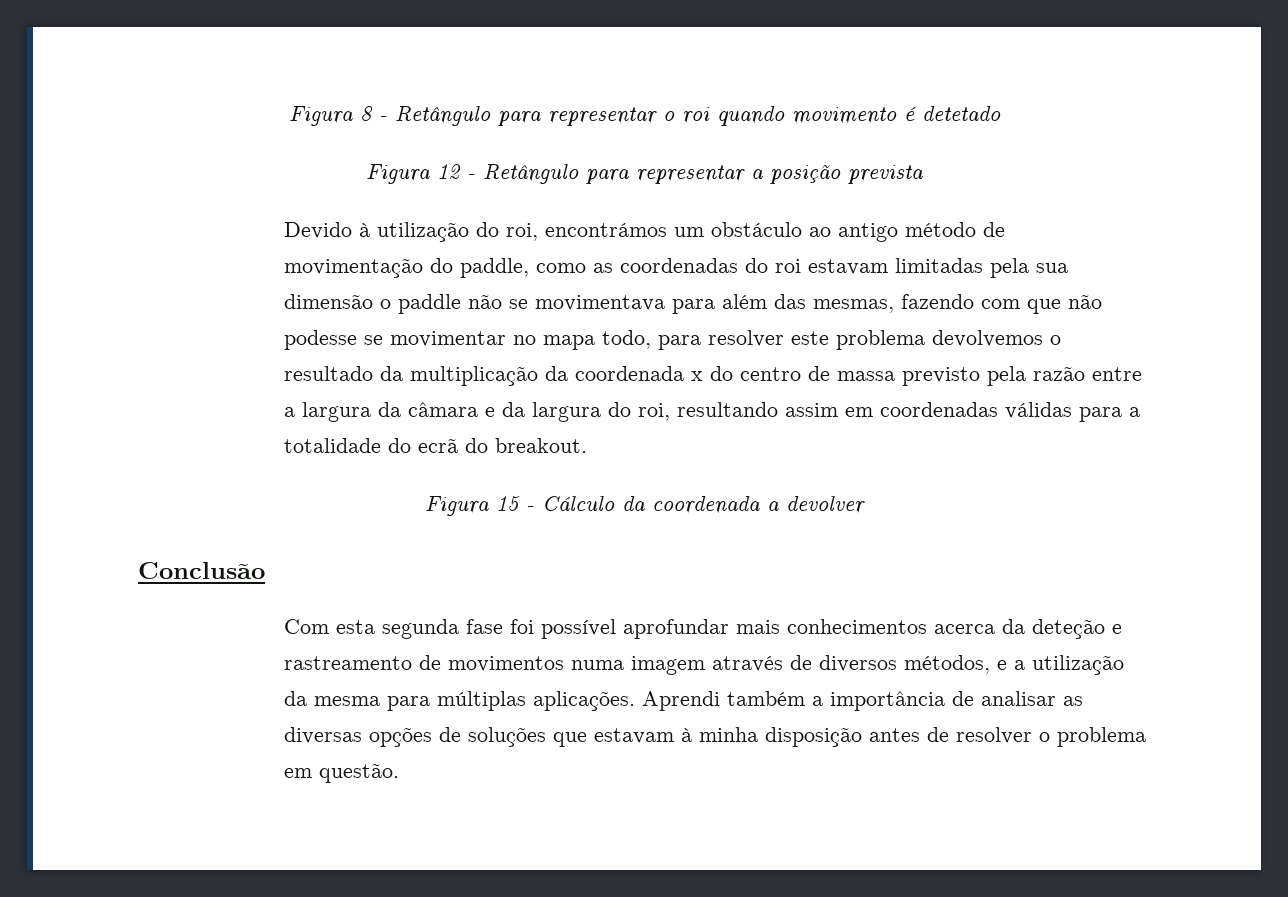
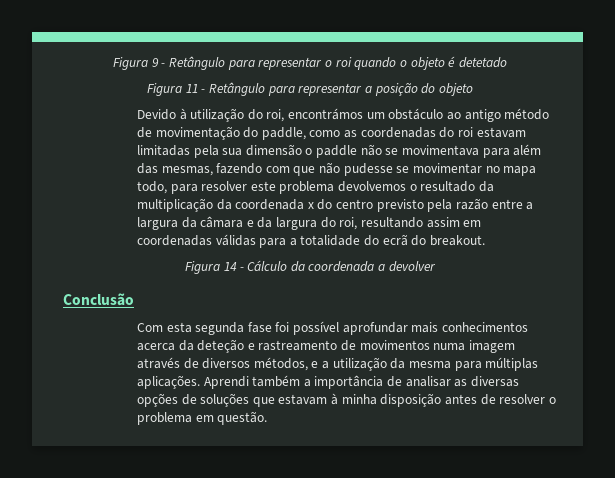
- Figura 8 - Retângulo para representar o roi quando movimento é detetado
+ Figura 9 - Retângulo para representar o roi quando o objeto é detetado
- Figura 12 - Retângulo para representar a posição prevista
+ Figura 11 - Retângulo para representar a posição do objeto
- Devido à utilização do roi, encontrámos um obstáculo ao antigo método de movimentação do paddle, como as coordenadas do roi estavam limitadas pela sua dimensão o paddle não se movimentava para além das mesmas, fazendo com que não podesse se movimentar no mapa todo, para resolver este problema devolvemos o resultado da multiplicação da coordenada x do centro de massa previsto pela razão entre a largura da câmara e da largura do roi, resultando assim em coordenadas válidas para a totalidade do ecrã do breakout.
+ Devido à utilização do roi, encontrámos um obstáculo ao antigo método de movimentação do paddle, como as coordenadas do roi estavam limitadas pela sua dimensão o paddle não se movimentava para além das mesmas, fazendo com que não pudesse se movimentar no mapa todo, para resolver este problema devolvemos o resultado da multiplicação da coordenada x do centro previsto pela razão entre a largura da câmara e da largura do roi, resultando assim em coordenadas válidas para a totalidade do ecrã do breakout.
- Figura 15 - Cálculo da coordenada a devolver
+ Figura 14 - Cálculo da coordenada a devolver

